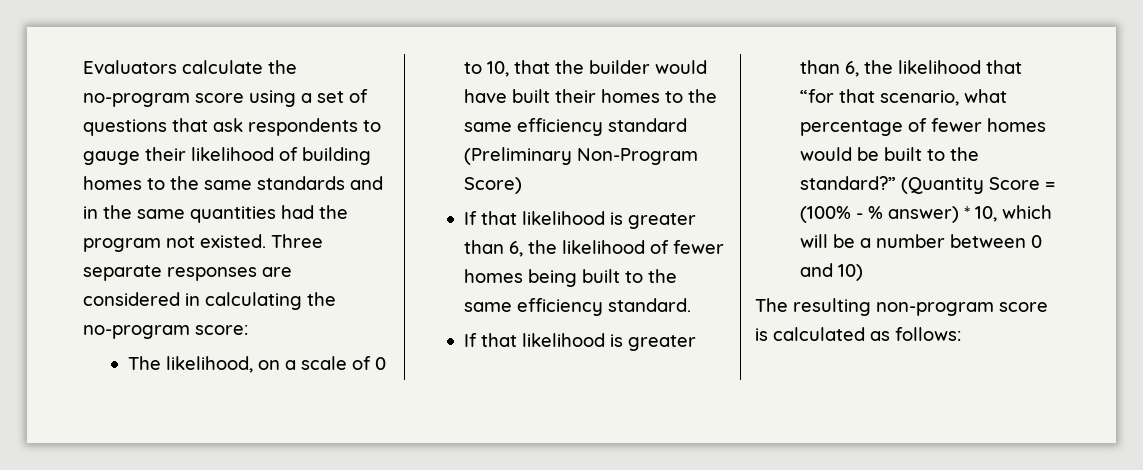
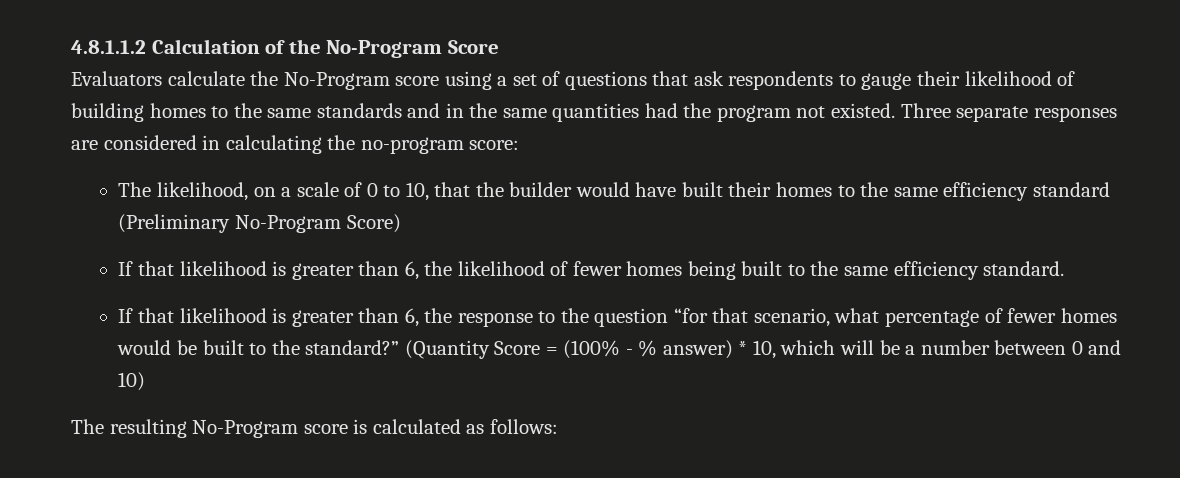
+ 4.8.1.1.2 Calculation of the No-Program Score
- Evaluators calculate the no-program score using a set of questions that ask respondents to gauge their likelihood of building homes to the same standards and in the same quantities had the program not existed.
+ Evaluators calculate the No-Program score using a set of questions that ask respondents to gauge their likelihood of building homes to the same standards and in the same quantities had the program not existed.
- The likelihood, on a scale of 0 to 10, that the builder would have built their homes to the same efficiency standard (Preliminary Non-Program Score)
+ The likelihood, on a scale of 0 to 10, that the builder would have built their homes to the same efficiency standard (Preliminary No-Program Score)
- If that likelihood is greater than 6, the likelihood that “for that scenario, what percentage of fewer homes would be built to the standard?”
+ If that likelihood is greater than 6, the response to the question “for that scenario, what percentage of fewer homes would be built to the standard?”
- The resulting non-program score is calculated as follows:
+ The resulting No-Program score is calculated as follows:

